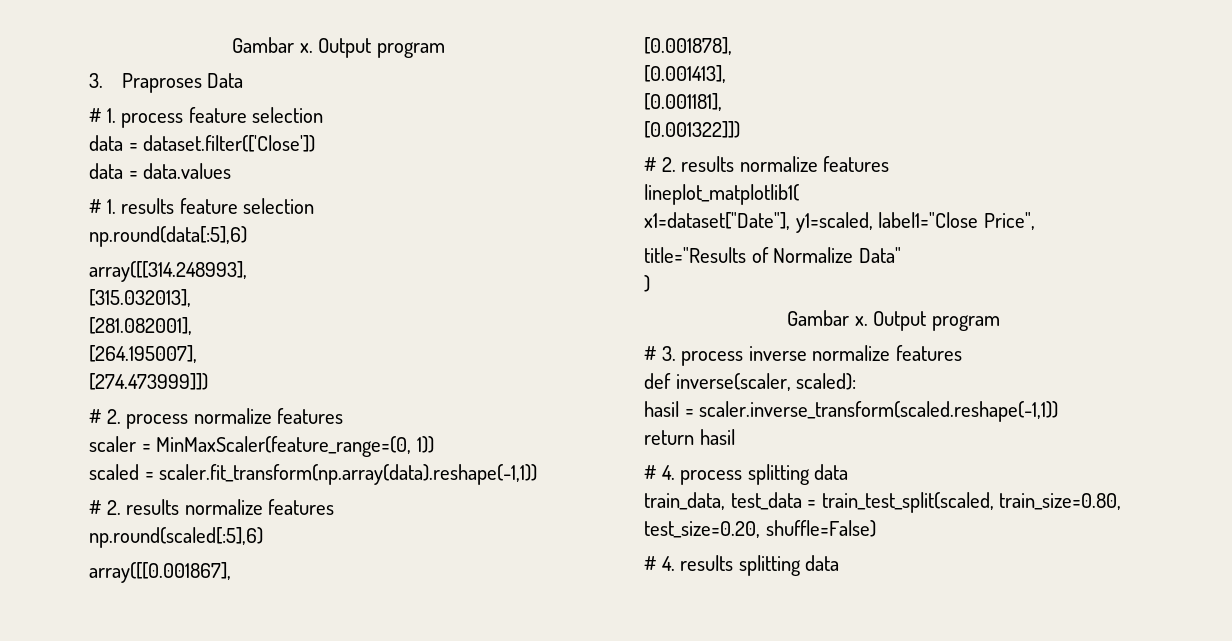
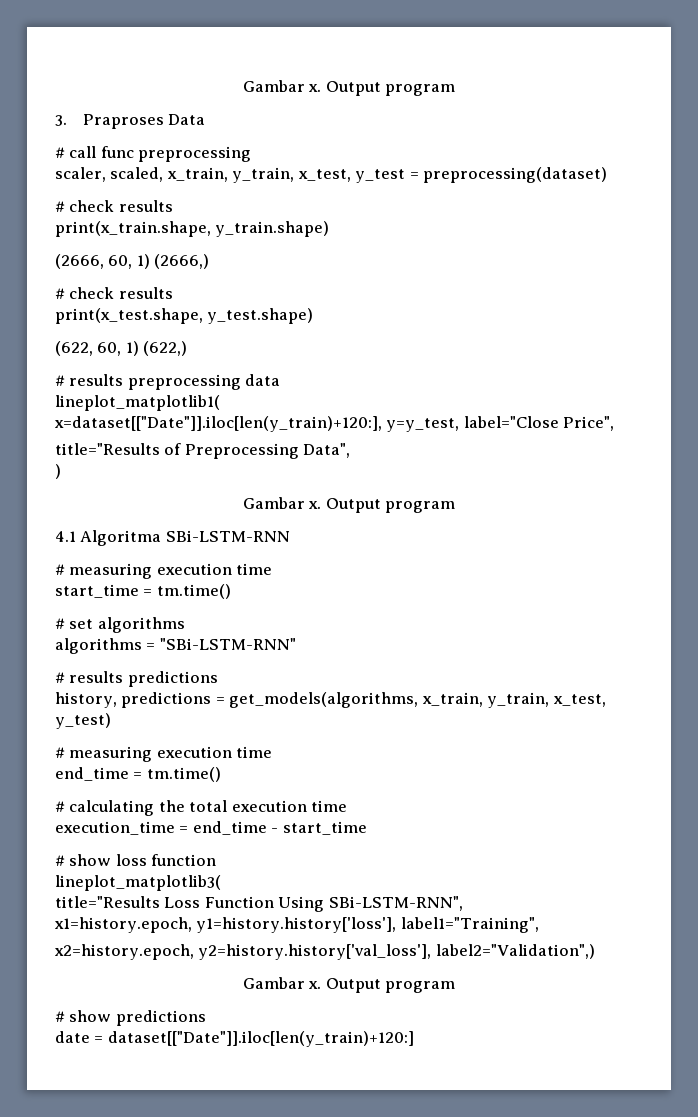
- # 1. process feature selection
- data = dataset.filter(['Close'])
- data = data.values
- # 1. results feature selection
- np.round(data[:5],6)
- array([[314.248993],
- [315.032013],
- [281.082001],
- [264.195007],
- [274.473999]])
- # 2. process normalize features
- scaler = MinMaxScaler(feature_range=(0, 1))
- scaled = scaler.fit_transform(np.array(data).reshape(-1,1))
- # 2. results normalize features
- np.round(scaled[:5],6)
- array([[0.001867],
- [0.001878],
- [0.001413],
- [0.001181],
- [0.001322]])
- # 2. results normalize features
+ # call func preprocessing
+ scaler, scaled, x_train, y_train, x_test, y_test = preprocessing(dataset)
+ # check results
+ print(x_train.shape, y_train.shape)
+ (2666, 60, 1) (2666,)
+ # check results
+ print(x_test.shape, y_test.shape)
+ (622, 60, 1) (622,)
+ # results preprocessing data
  lineplot_matplotlib1(
- x1=dataset["Date"], y1=scaled, label1="Close Price",
+ x=dataset[["Date"]].iloc[len(y_train)+120:], y=y_test, label="Close Price",
- title="Results of Normalize Data"
+ title="Results of Preprocessing Data",
- # 3. process inverse normalize features
- def inverse(scaler, scaled):
- hasil = scaler.inverse_transform(scaled.reshape(-1,1))
- return hasil
- # 4. process splitting data
- train_data, test_data = train_test_split(scaled, train_size=0.80, test_size=0.20, shuffle=False)
- # 4. results splitting data
+ 4.1 Algoritma SBi-LSTM-RNN
+ # measuring execution time
+ start_time = tm.time()
+ # set algorithms
+ algorithms = "SBi-LSTM-RNN"
+ # results predictions
+ history, predictions = get_models(algorithms, x_train, y_train, x_test, y_test)
+ # measuring execution time
+ end_time = tm.time()
+ # calculating the total execution time
+ execution_time = end_time - start_time
+ # show loss function
+ lineplot_matplotlib3(
+ title="Results Loss Function Using SBi-LSTM-RNN",
+ x1=history.epoch, y1=history.history['loss'], label1="Training",
+ x2=history.epoch, y2=history.history['val_loss'], label2="Validation",)
+ Gambar x. Output program
+ # show predictions
+ date = dataset[["Date"]].iloc[len(y_train)+120:]

